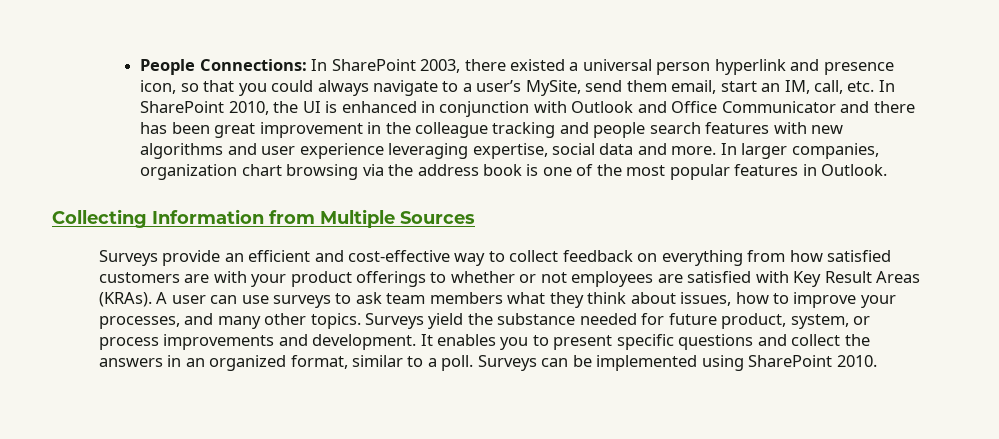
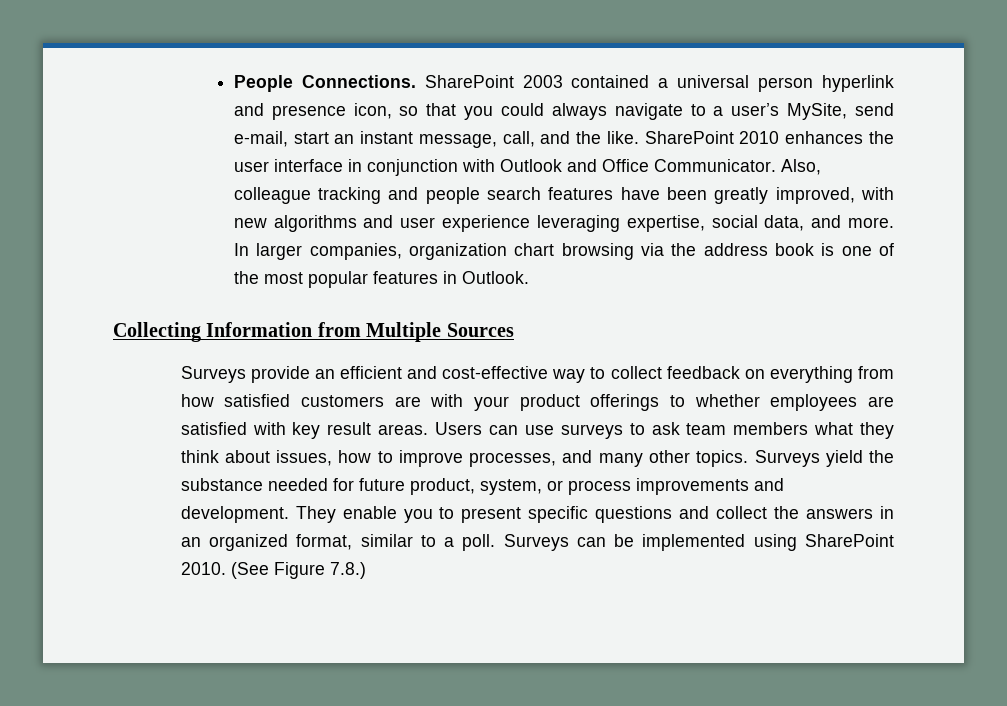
- People Connections: In SharePoint 2003, there existed a universal person hyperlink and presence icon, so that you could always navigate to a user’s MySite, send them email, start an IM, call, etc. In SharePoint 2010, the UI is enhanced in conjunction with Outlook and Office Communicator and there has been great improvement in the colleague tracking and people search features with new algorithms and user experience leveraging expertise, social data and more.
+ People Connections. SharePoint 2003 contained a universal person hyperlink and presence icon, so that you could always navigate to a user’s MySite, send e-mail, start an instant message, call, and the like. SharePoint 2010 enhances the user interface in conjunction with Outlook and Office Communicator. Also, colleague tracking and people search features have been greatly improved, with new algorithms and user experience leveraging expertise, social data, and more.
- Surveys provide an efficient and cost-effective way to collect feedback on everything from how satisfied customers are with your product offerings to whether or not employees are satisfied with Key Result Areas (KRAs). A user can use surveys to ask team members what they think about issues, how to improve your processes, and many other topics.
+ Surveys provide an efficient and cost-effective way to collect feedback on everything from how satisfied customers are with your product offerings to whether employees are satisfied with key result areas. Users can use surveys to ask team members what they think about issues, how to improve processes, and many other topics.
- It enables you to present specific questions and collect the answers in an organized format, similar to a poll.
+ They enable you to present specific questions and collect the answers in an organized format, similar to a poll.
+ (See Figure 7.8.)

